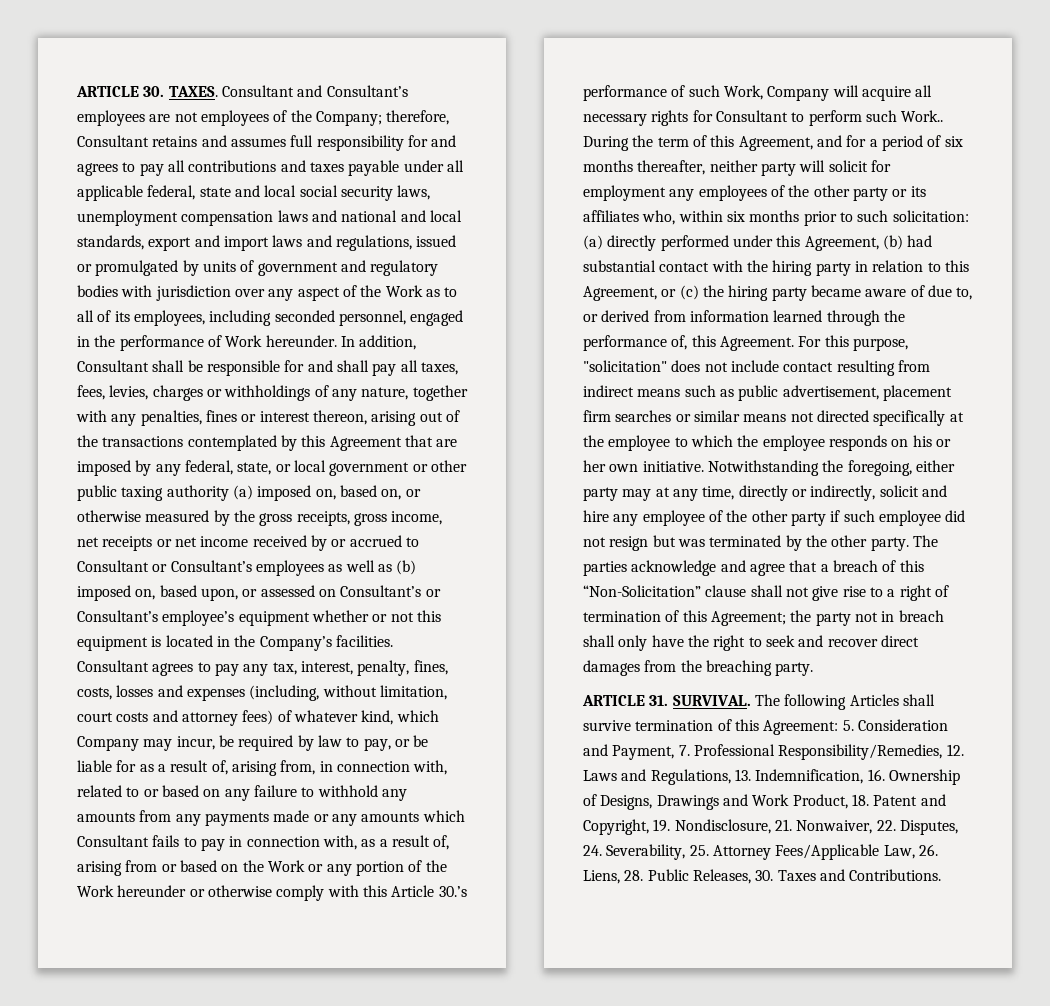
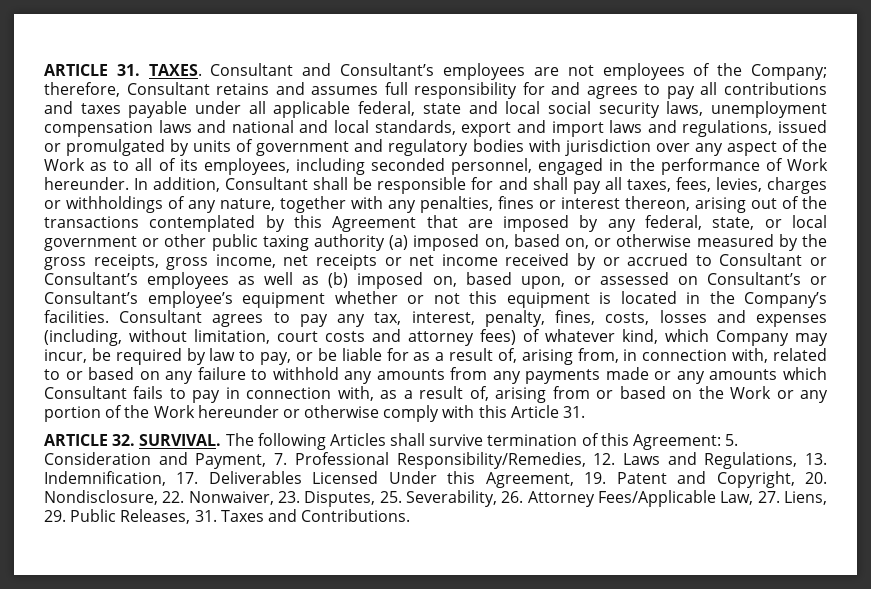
- ARTICLE 30. TAXES.
+ ARTICLE 31. TAXES.
- Consultant agrees to pay any tax, interest, penalty, fines, costs, losses and expenses (including, without limitation, court costs and attorney fees) of whatever kind, which Company may incur, be required by law to pay, or be liable for as a result of, arising from, in connection with, related to or based on any failure to withhold any amounts from any payments made or any amounts which Consultant fails to pay in connection with, as a result of, arising from or based on the Work or any portion of the Work hereunder or otherwise comply with this Article 30.’s performance of such Work, Company will acquire all necessary rights for Consultant to perform such Work.. During the term of this Agreement, and for a period of six months thereafter, neither party will solicit for employment any employees of the other party or its affiliates who, within six months prior to such solicitation: (a) directly performed under this Agreement, (b) had substantial contact with the hiring party in relation to this Agreement, or (c) the hiring party became aware of due to, or derived from information learned through the performance of, this Agreement. For this purpose, "solicitation" does not include contact resulting from indirect means such as public advertisement, placement firm searches or similar means not directed specifically at the employee to which the employee responds on his or her own initiative. Notwithstanding the foregoing, either party may at any time, directly or indirectly, solicit and hire any employee of the other party if such employee did not resign but was terminated by the other party. The parties acknowledge and agree that a breach of this “Non-Solicitation” clause shall not give rise to a right of termination of this Agreement; the party not in breach shall only have the right to seek and recover direct damages from the breaching party.
- ARTICLE 31. SURVIVAL.
+ Consultant agrees to pay any tax, interest, penalty, fines, costs, losses and expenses (including, without limitation, court costs and attorney fees) of whatever kind, which Company may incur, be required by law to pay, or be liable for as a result of, arising from, in connection with, related to or based on any failure to withhold any amounts from any payments made or any amounts which Consultant fails to pay in connection with, as a result of, arising from or based on the Work or any portion of the Work hereunder or otherwise comply with this Article 31.
+ ARTICLE 32. SURVIVAL.
- The following Articles shall survive termination of this Agreement: 5. Consideration and Payment, 7. Professional Responsibility/Remedies, 12. Laws and Regulations, 13. Indemnification, 16. Ownership of Designs, Drawings and Work Product, 18. Patent and Copyright, 19. Nondisclosure, 21. Nonwaiver, 22. Disputes, 24. Severability, 25. Attorney Fees/Applicable Law, 26. Liens, 28. Public Releases, 30. Taxes and Contributions.
+ The following Articles shall survive termination of this Agreement: 5. Consideration and Payment, 7. Professional Responsibility/Remedies, 12. Laws and Regulations, 13. Indemnification, 17. Deliverables Licensed Under this Agreement, 19. Patent and Copyright, 20. Nondisclosure, 22. Nonwaiver, 23. Disputes, 25. Severability, 26. Attorney Fees/Applicable Law, 27. Liens, 29. Public Releases, 31. Taxes and Contributions.

